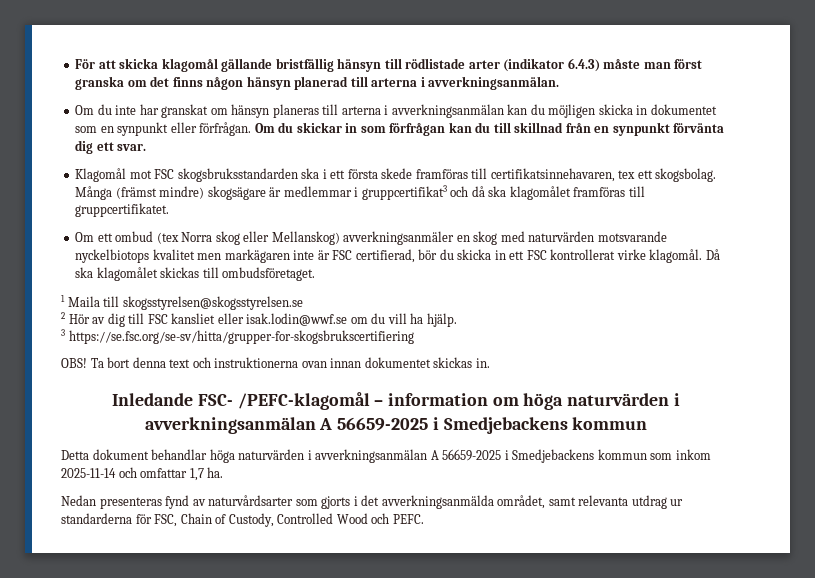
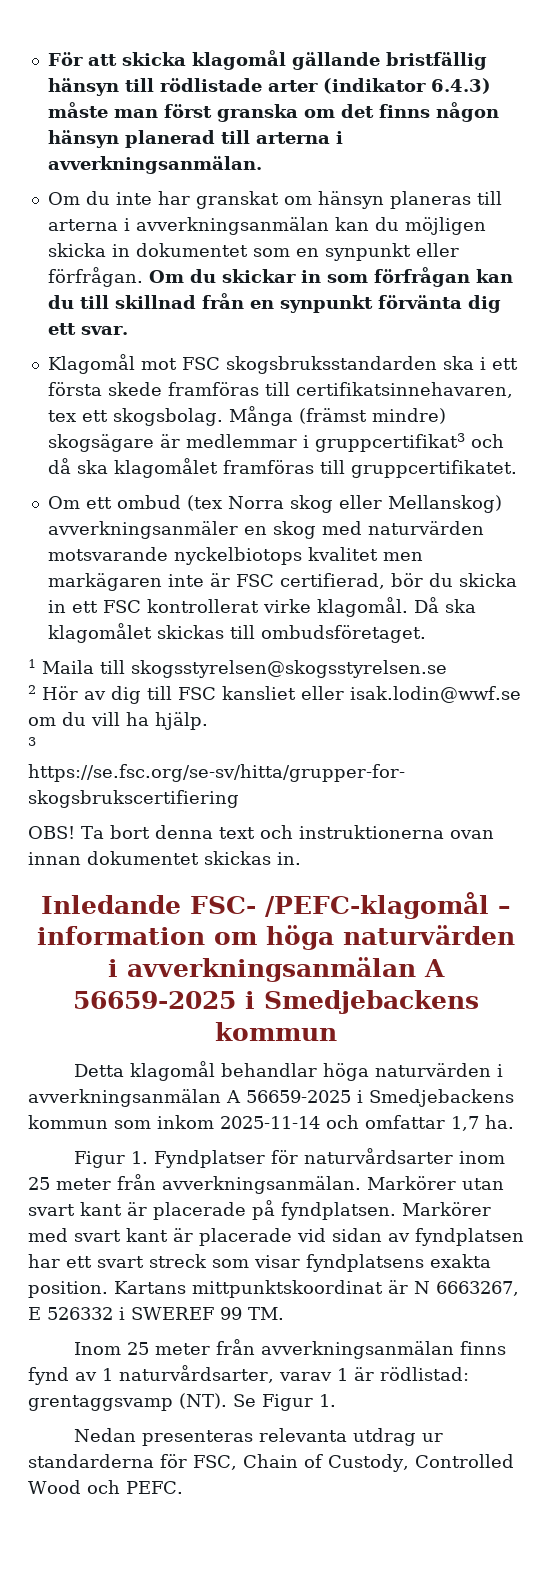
- Detta dokument behandlar höga naturvärden i avverkningsanmälan A 56659-2025 i Smedjebackens kommun som inkom 2025-11-14 och omfattar 1,7 ha.
+ Detta klagomål behandlar höga naturvärden i avverkningsanmälan A 56659-2025 i Smedjebackens kommun som inkom 2025-11-14 och omfattar 1,7 ha.
- Nedan presenteras fynd av naturvårdsarter som gjorts i det avverkningsanmälda området, samt relevanta utdrag ur standarderna för FSC, Chain of Custody, Controlled Wood och PEFC.
+ Figur 1. Fyndplatser för naturvårdsarter inom 25 meter från avverkningsanmälan. Markörer utan svart kant är placerade på fyndplatsen. Markörer med svart kant är placerade vid sidan av fyndplatsen har ett svart streck som visar fyndplatsens exakta position. Kartans mittpunktskoordinat är N 6663267, E 526332 i SWEREF 99 TM.
+ Inom 25 meter från avverkningsanmälan finns fynd av 1 naturvårdsarter, varav 1 är rödlistad: grentaggsvamp (NT). Se Figur 1.
+ Nedan presenteras relevanta utdrag ur standarderna för FSC, Chain of Custody, Controlled Wood och PEFC.

